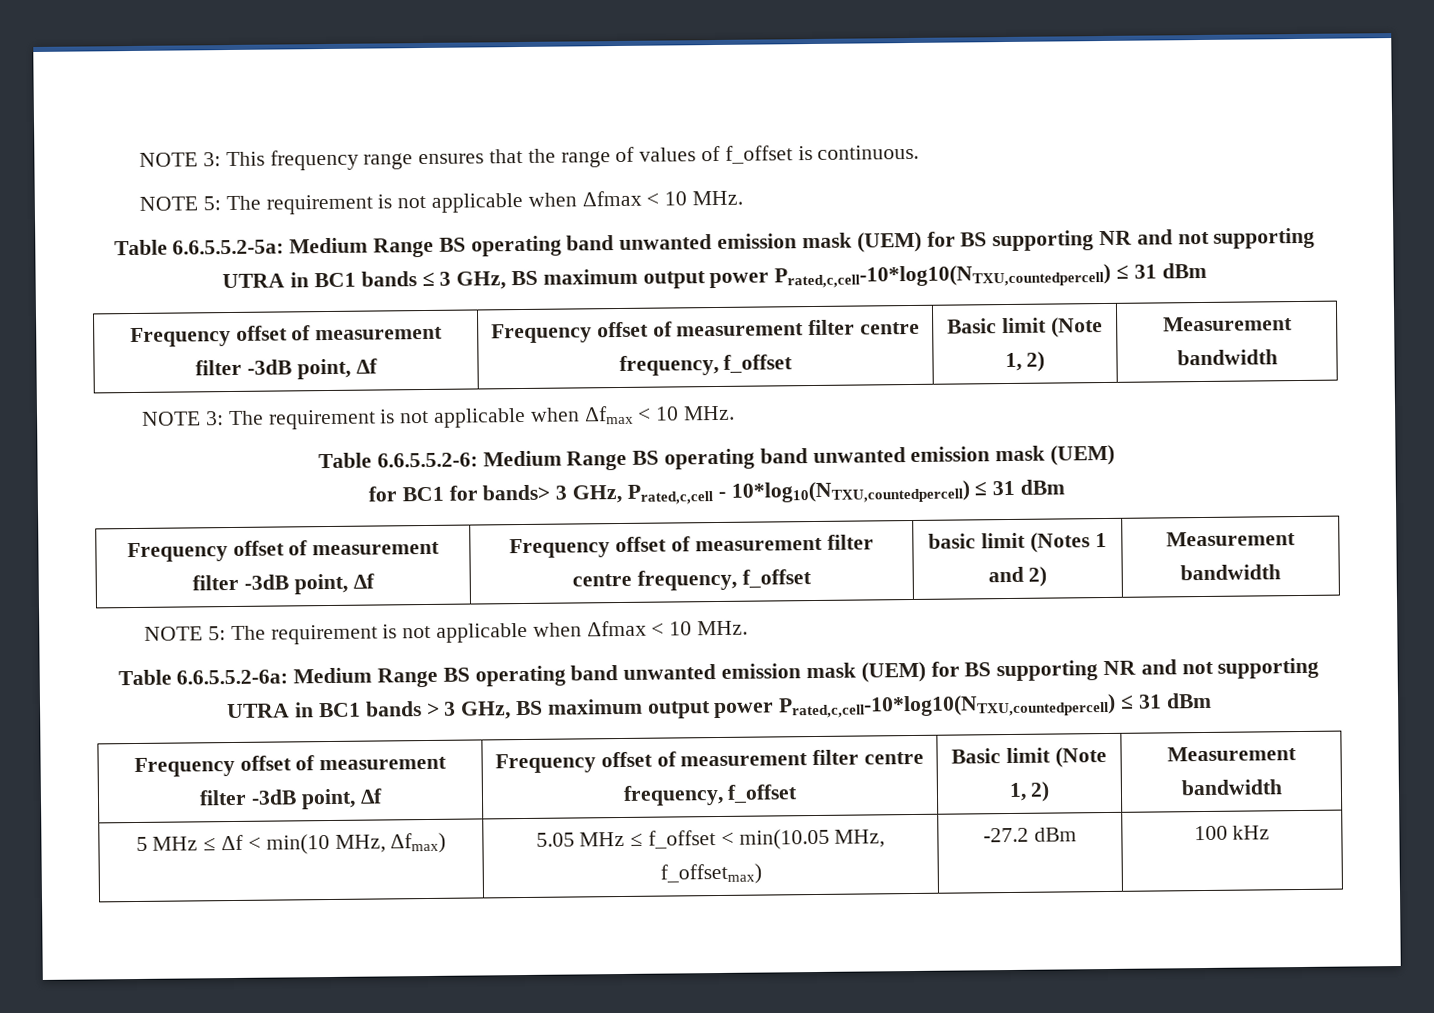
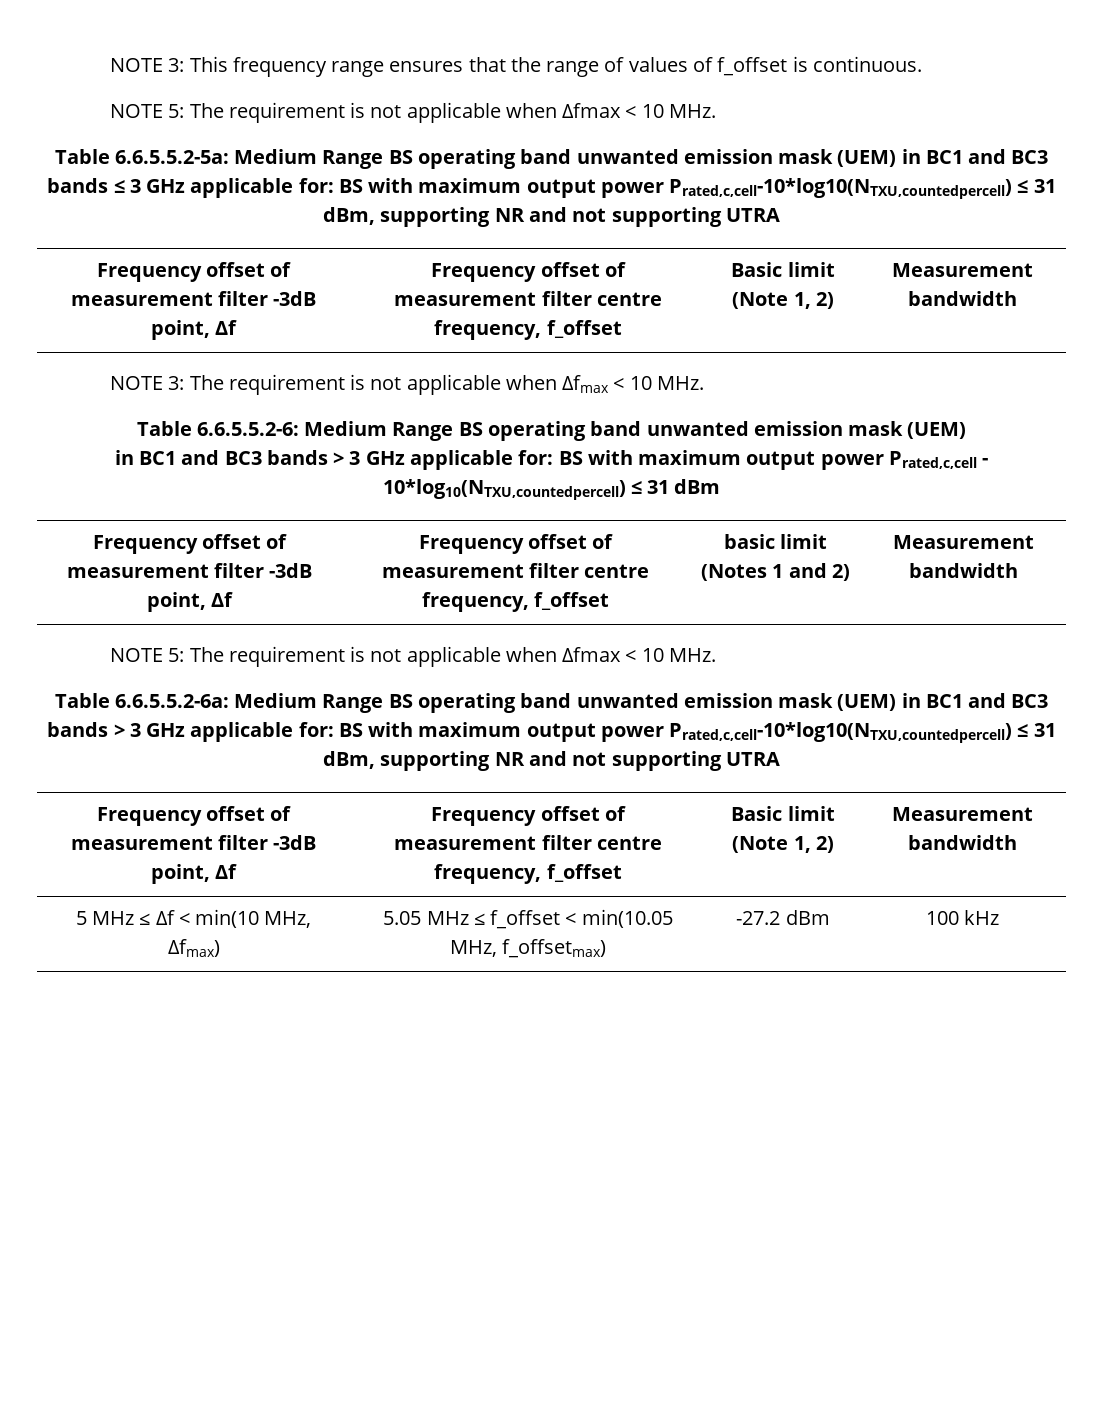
- Table 6.6.5.5.2-5a: Medium Range BS operating band unwanted emission mask (UEM) for BS supporting NR and not supporting UTRA in BC1 bands ≤ 3 GHz, BS maximum output power Prated,c,cell-10*log10(NTXU,countedpercell) ≤ 31 dBm
+ Table 6.6.5.5.2-5a: Medium Range BS operating band unwanted emission mask (UEM) in BC1 and BC3 bands ≤ 3 GHz applicable for: BS with maximum output power Prated,c,cell-10*log10(NTXU,countedpercell) ≤ 31 dBm, supporting NR and not supporting UTRA
- for BC1 for bands> 3 GHz, Prated,c,cell - 10*log10(NTXU,countedpercell) ≤ 31 dBm
+ in BC1 and BC3 bands > 3 GHz applicable for: BS with maximum output power Prated,c,cell - 10*log10(NTXU,countedpercell) ≤ 31 dBm
- Table 6.6.5.5.2-6a: Medium Range BS operating band unwanted emission mask (UEM) for BS supporting NR and not supporting UTRA in BC1 bands > 3 GHz, BS maximum output power Prated,c,cell-10*log10(NTXU,countedpercell) ≤ 31 dBm
+ Table 6.6.5.5.2-6a: Medium Range BS operating band unwanted emission mask (UEM) in BC1 and BC3 bands > 3 GHz applicable for: BS with maximum output power Prated,c,cell-10*log10(NTXU,countedpercell) ≤ 31 dBm, supporting NR and not supporting UTRA

